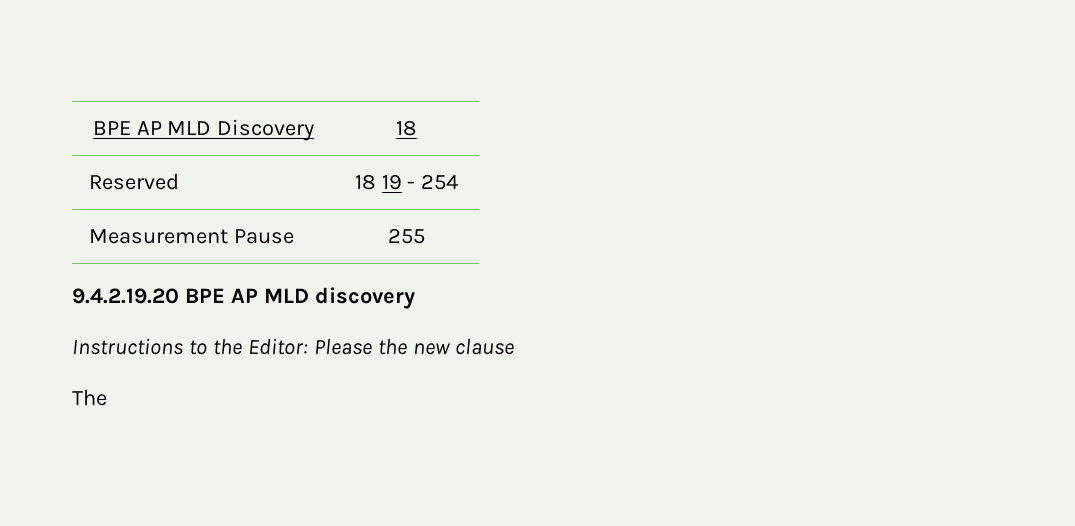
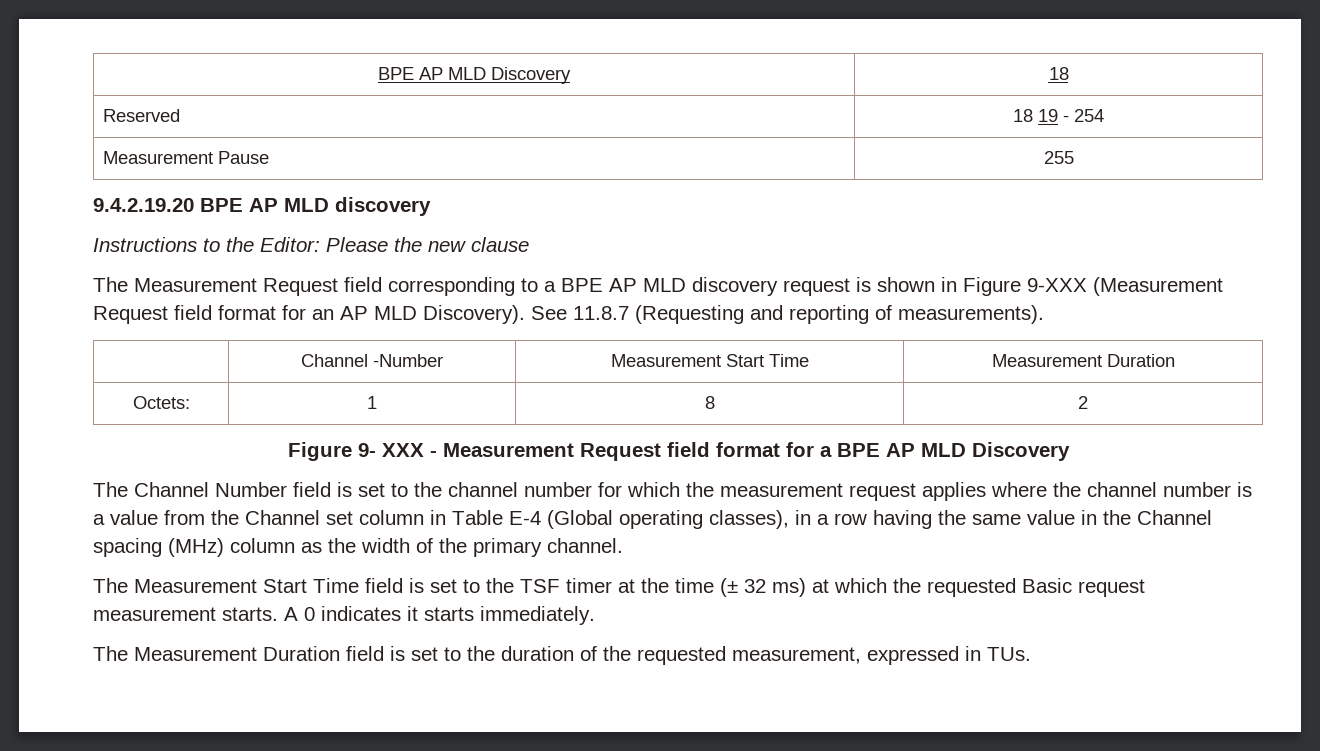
- The
+ The Measurement Request field corresponding to a BPE AP MLD discovery request is shown in Figure 9-XXX (Measurement Request field format for an AP MLD Discovery). See 11.8.7 (Requesting and reporting of measurements).
+ | Channel -Number | Measurement Start Time | Measurement Duration
+ Octets: | 1 | 8 | 2
+ Figure 9- XXX - Measurement Request field format for a BPE AP MLD Discovery
+ The Channel Number field is set to the channel number for which the measurement request applies where the channel number is a value from the Channel set column in Table E-4 (Global operating classes), in a row having the same value in the Channel spacing (MHz) column as the width of the primary channel.
+ The Measurement Start Time field is set to the TSF timer at the time (± 32 ms) at which the requested Basic request measurement starts. A 0 indicates it starts immediately.
+ The Measurement Duration field is set to the duration of the requested measurement, expressed in TUs.

